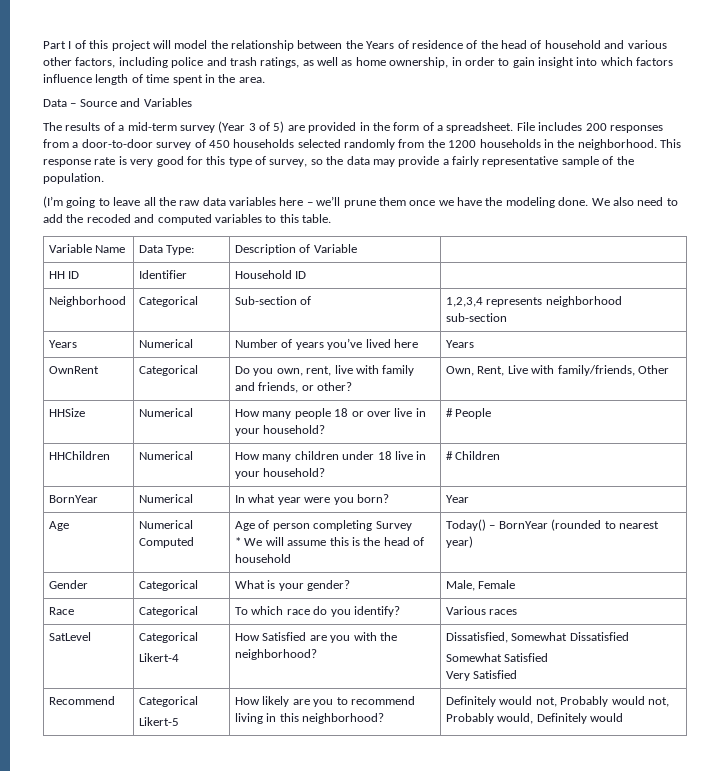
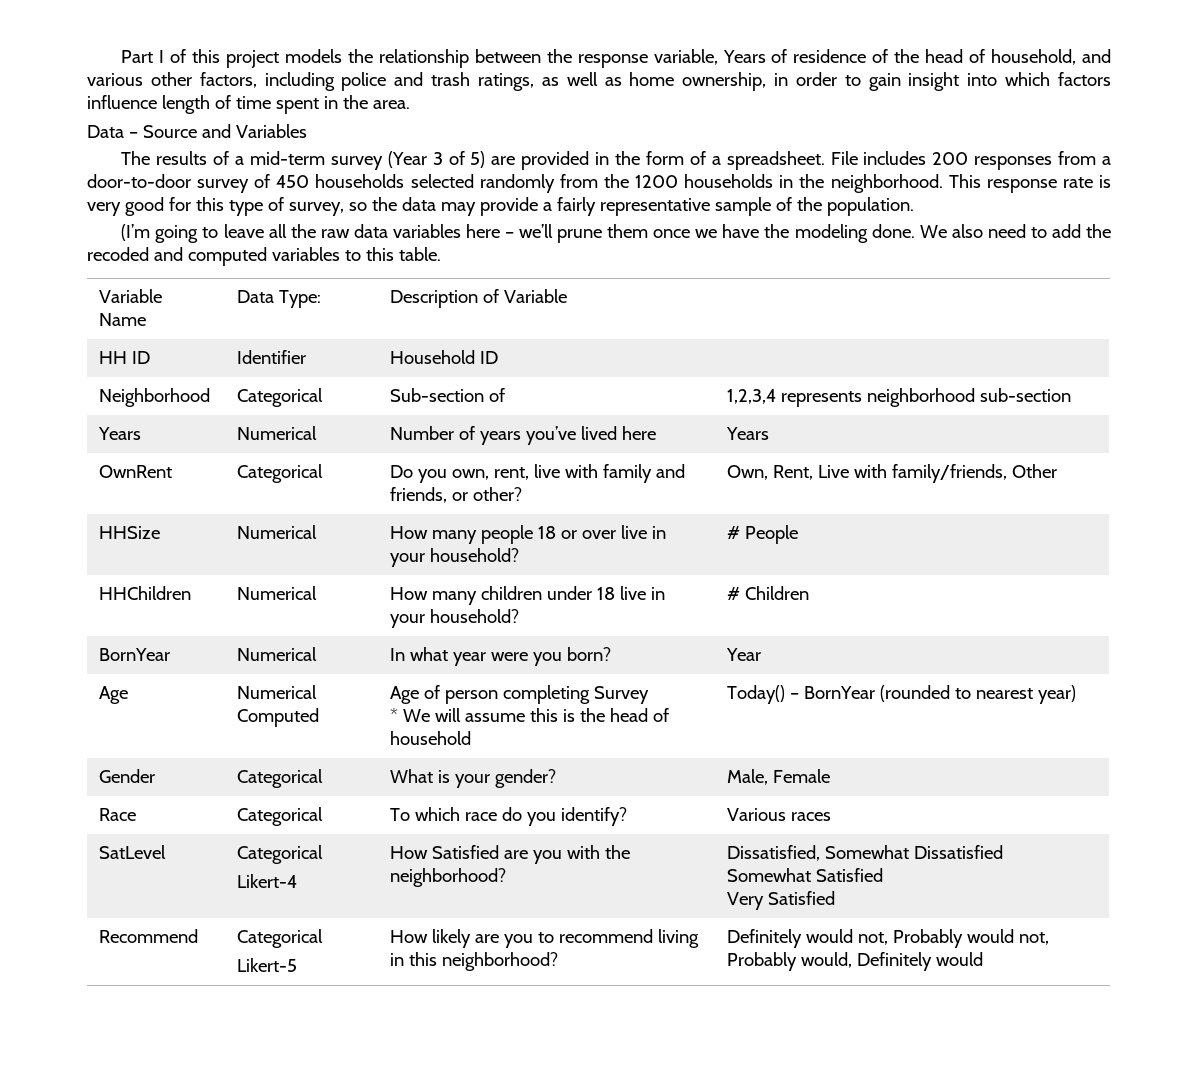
- Part I of this project will model the relationship between the Years of residence of the head of household and various other factors, including police and trash ratings, as well as home ownership, in order to gain insight into which factors influence length of time spent in the area.
+ Part I of this project models the relationship between the response variable, Years of residence of the head of household, and various other factors, including police and trash ratings, as well as home ownership, in order to gain insight into which factors influence length of time spent in the area.

